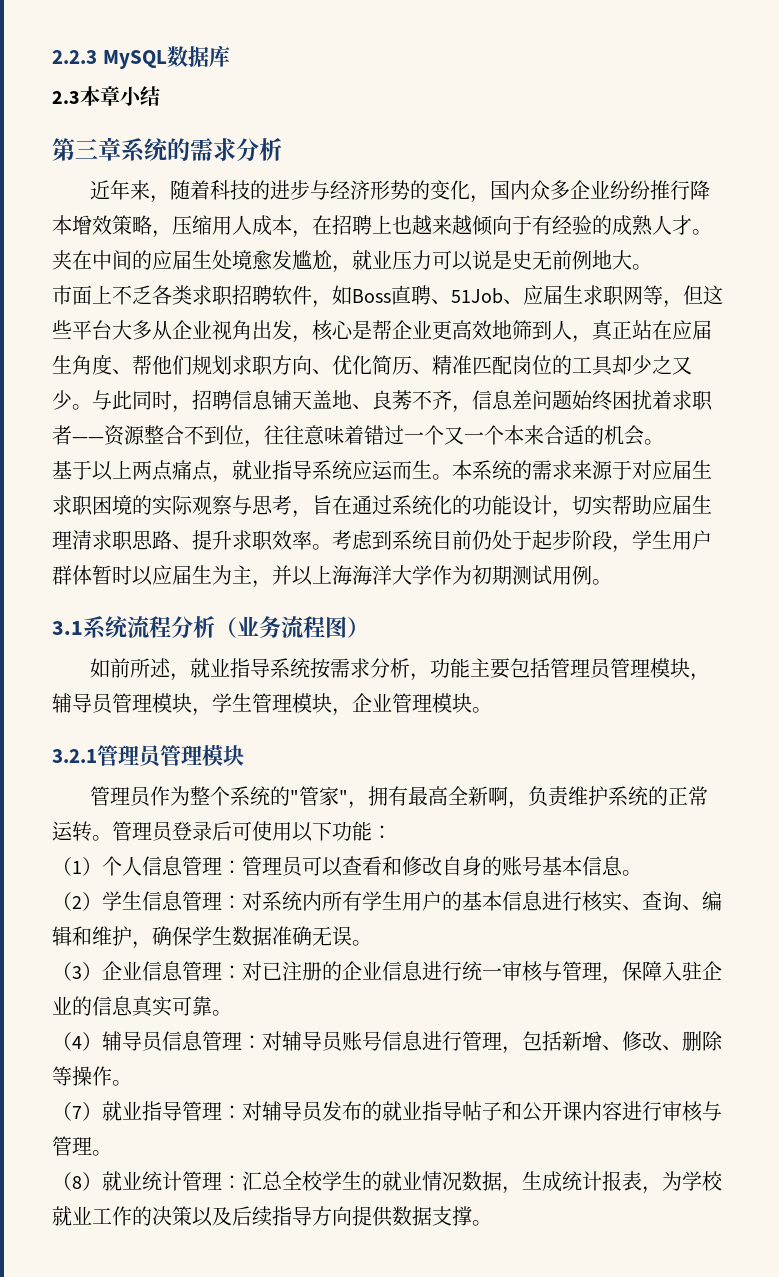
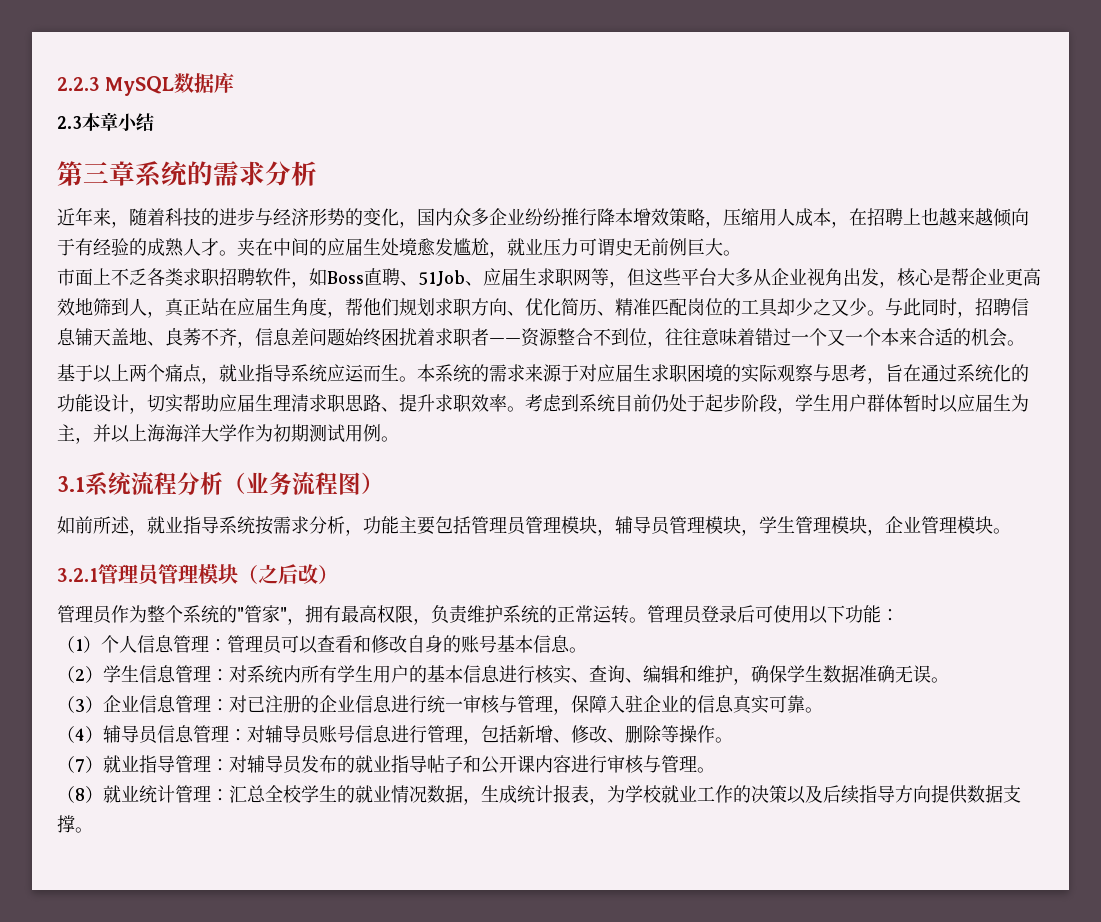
- 夹在中间的应届生处境愈发尴尬，就业压力可以说是史无前例地大。
+ 夹在中间的应届生处境愈发尴尬，就业压力可谓史无前例巨大。
- 市面上不乏各类求职招聘软件，如Boss直聘、51Job、应届生求职网等，但这些平台大多从企业视角出发，核心是帮企业更高效地筛到人，真正站在应届生角度、帮他们规划求职方向、优化简历、精准匹配岗位的工具却少之又少。
+ 市面上不乏各类求职招聘软件，如Boss直聘、51Job、应届生求职网等，但这些平台大多从企业视角出发，核心是帮企业更高效地筛到人，真正站在应届生角度，帮他们规划求职方向、优化简历、精准匹配岗位的工具却少之又少。
- 基于以上两点痛点，就业指导系统应运而生。
+ 基于以上两个痛点，就业指导系统应运而生。
- 3.2.1管理员管理模块
+ 3.2.1管理员管理模块（之后改）
- 管理员作为整个系统的"管家"，拥有最高全新啊，负责维护系统的正常运转。
+ 管理员作为整个系统的"管家"，拥有最高权限，负责维护系统的正常运转。

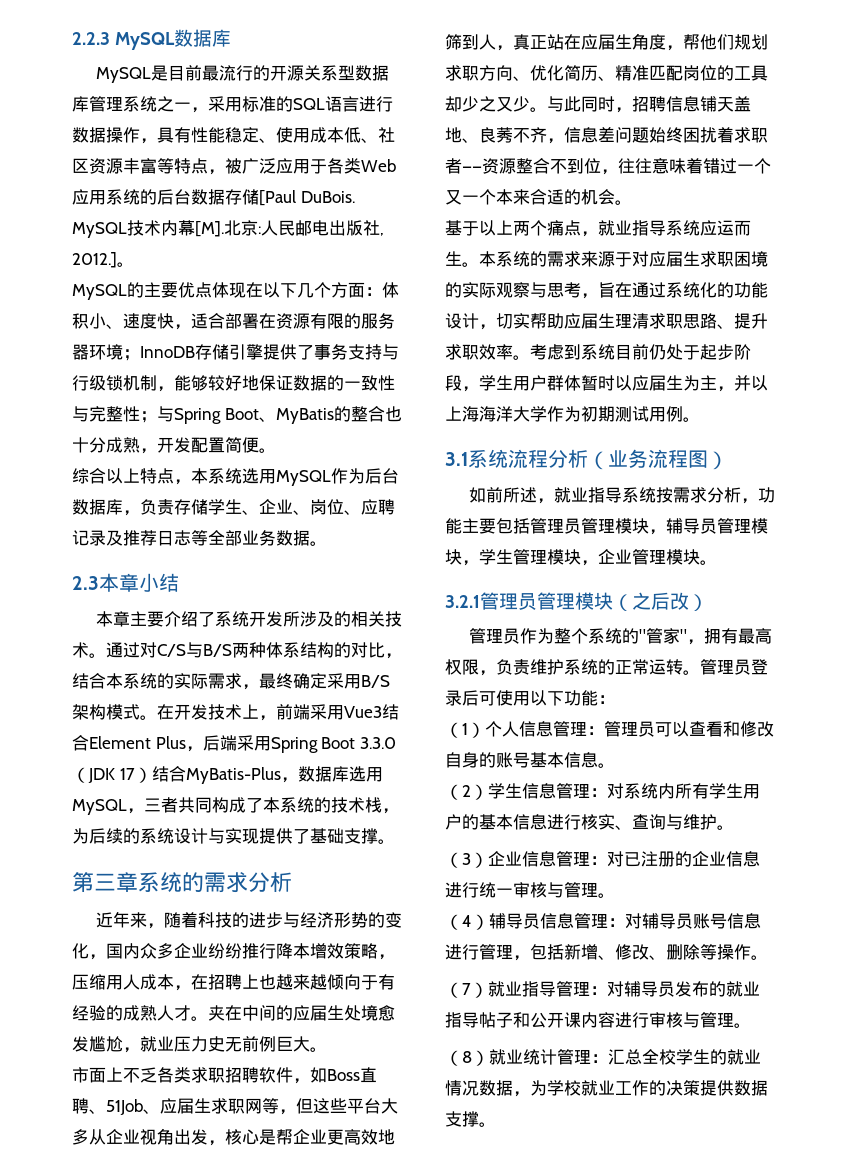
+ MySQL是目前最流行的开源关系型数据库管理系统之一，采用标准的SQL语言进行数据操作，具有性能稳定、使用成本低、社区资源丰富等特点，被广泛应用于各类Web应用系统的后台数据存储[Paul DuBois. MySQL技术内幕[M].北京:人民邮电出版社, 2012.]。
+ MySQL的主要优点体现在以下几个方面：体积小、速度快，适合部署在资源有限的服务器环境；InnoDB存储引擎提供了事务支持与行级锁机制，能够较好地保证数据的一致性与完整性；与Spring Boot、MyBatis的整合也十分成熟，开发配置简便。
+ 综合以上特点，本系统选用MySQL作为后台数据库，负责存储学生、企业、岗位、应聘记录及推荐日志等全部业务数据。
  2.3本章小结
+ 本章主要介绍了系统开发所涉及的相关技术。通过对C/S与B/S两种体系结构的对比，结合本系统的实际需求，最终确定采用B/S架构模式。在开发技术上，前端采用Vue3结合Element Plus，后端采用Spring Boot 3.3.0（JDK 17）结合MyBatis-Plus，数据库选用MySQL，三者共同构成了本系统的技术栈，为后续的系统设计与实现提供了基础支撑。
- 夹在中间的应届生处境愈发尴尬，就业压力可谓史无前例巨大。
+ 夹在中间的应届生处境愈发尴尬，就业压力史无前例巨大。
- （2）学生信息管理：对系统内所有学生用户的基本信息进行核实、查询、编辑和维护，确保学生数据准确无误。
+ （2）学生信息管理：对系统内所有学生用户的基本信息进行核实、查询与维护。
- （3）企业信息管理：对已注册的企业信息进行统一审核与管理，保障入驻企业的信息真实可靠。
+ （3）企业信息管理：对已注册的企业信息进行统一审核与管理。
- （8）就业统计管理：汇总全校学生的就业情况数据，生成统计报表，为学校就业工作的决策以及后续指导方向提供数据支撑。
+ （8）就业统计管理：汇总全校学生的就业情况数据，为学校就业工作的决策提供数据支撑。

